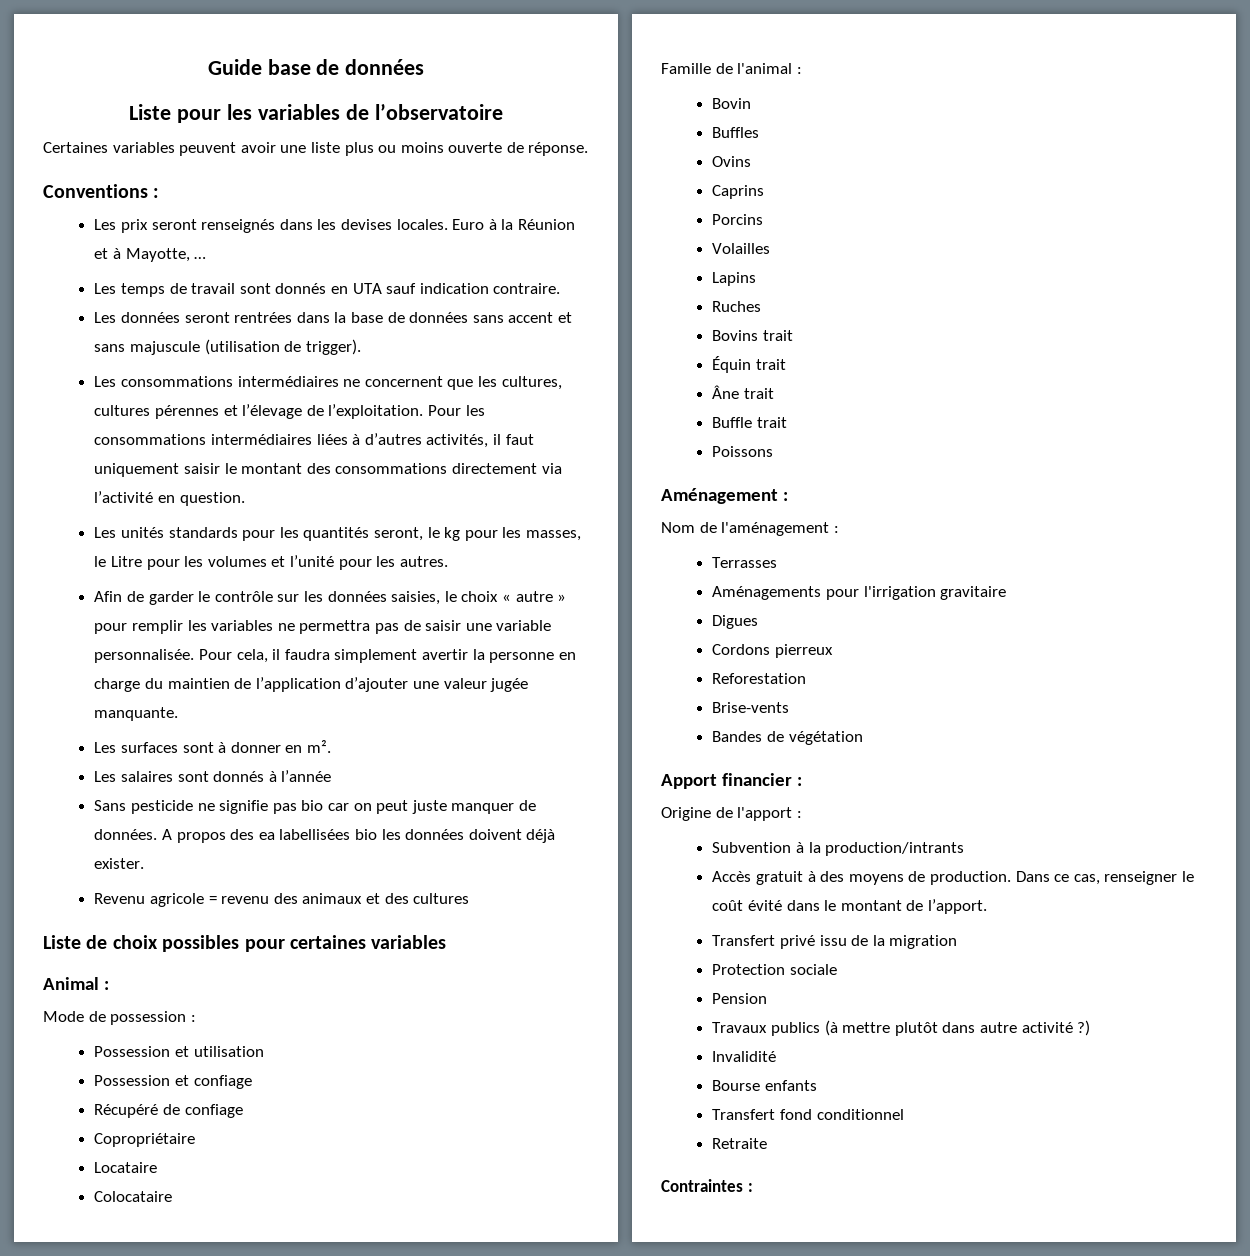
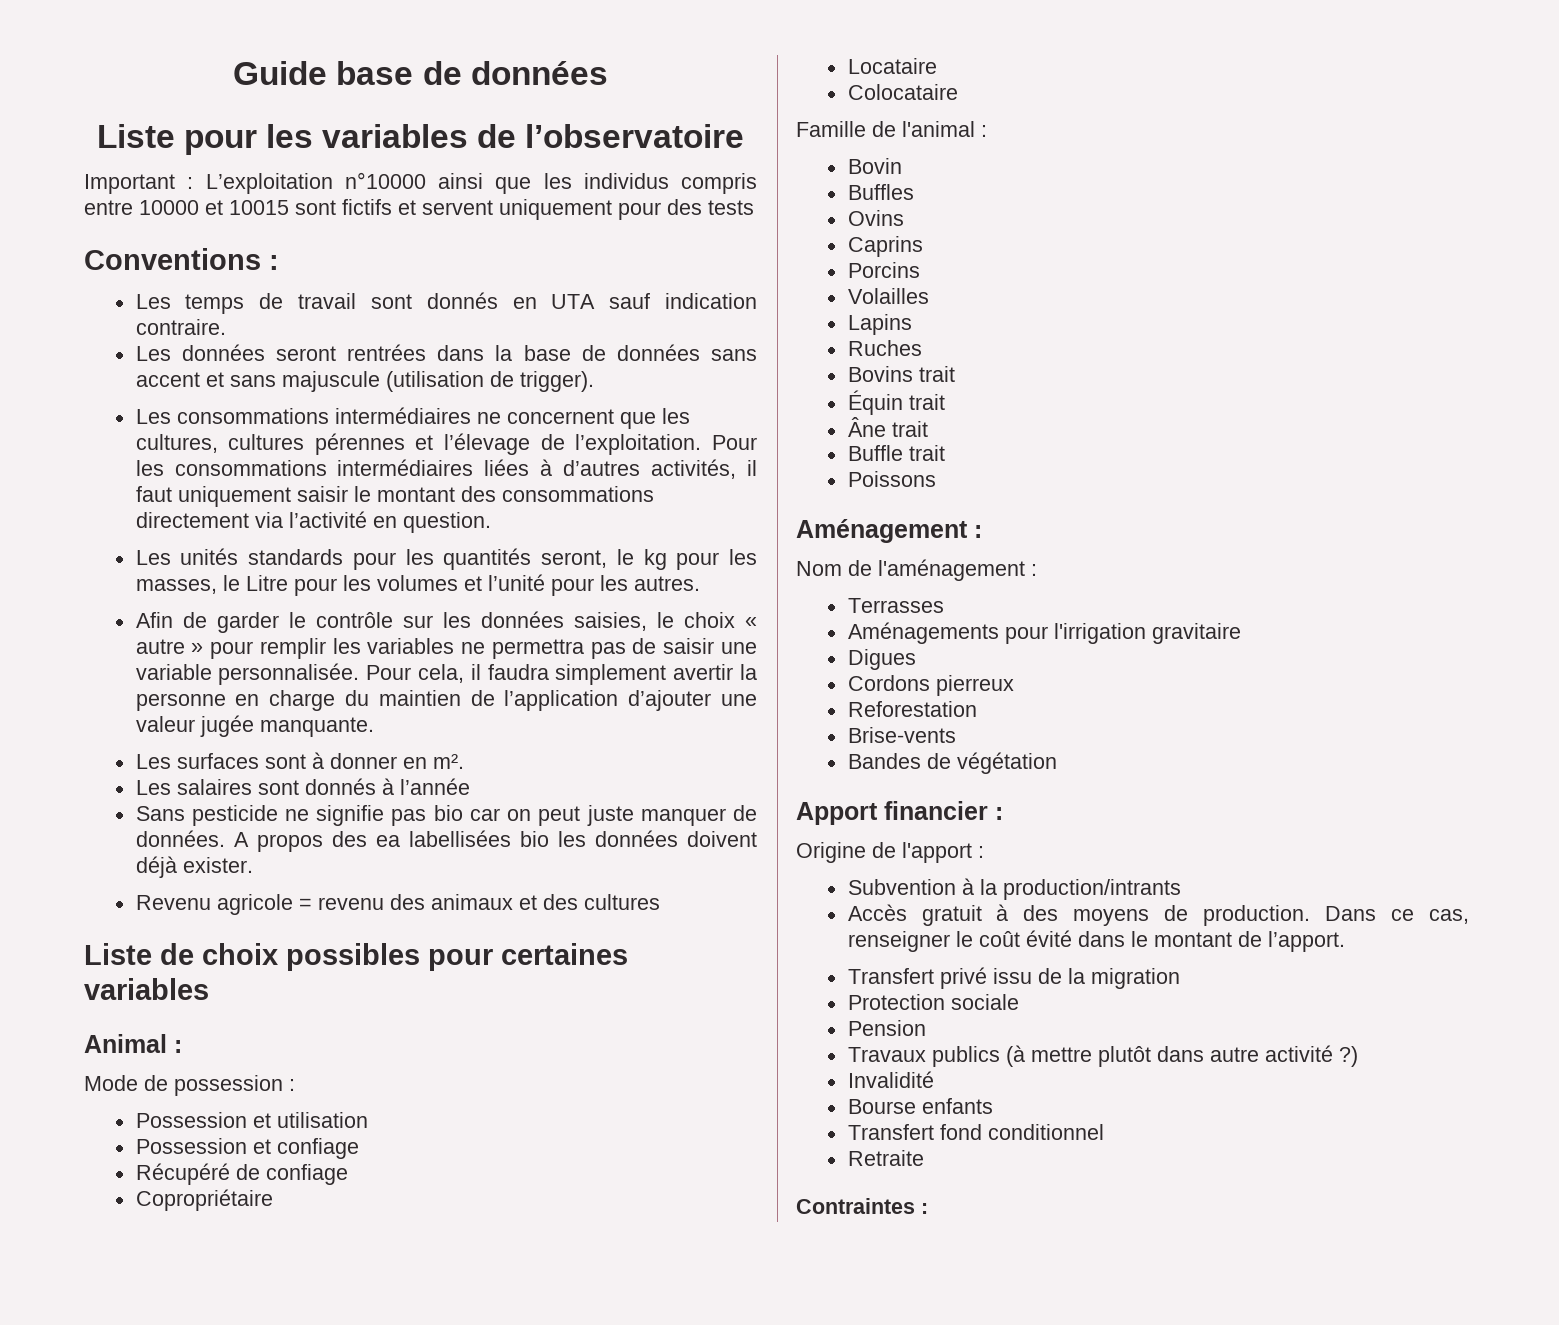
- Certaines variables peuvent avoir une liste plus ou moins ouverte de réponse.
+ Important : L’exploitation n°10000 ainsi que les individus compris entre 10000 et 10015 sont fictifs et servent uniquement pour des tests
  Conventions :
- Les prix seront renseignés dans les devises locales. Euro à la Réunion et à Mayotte, …

